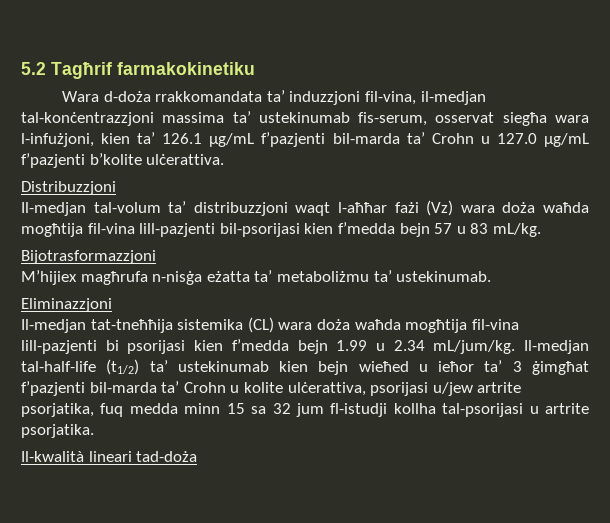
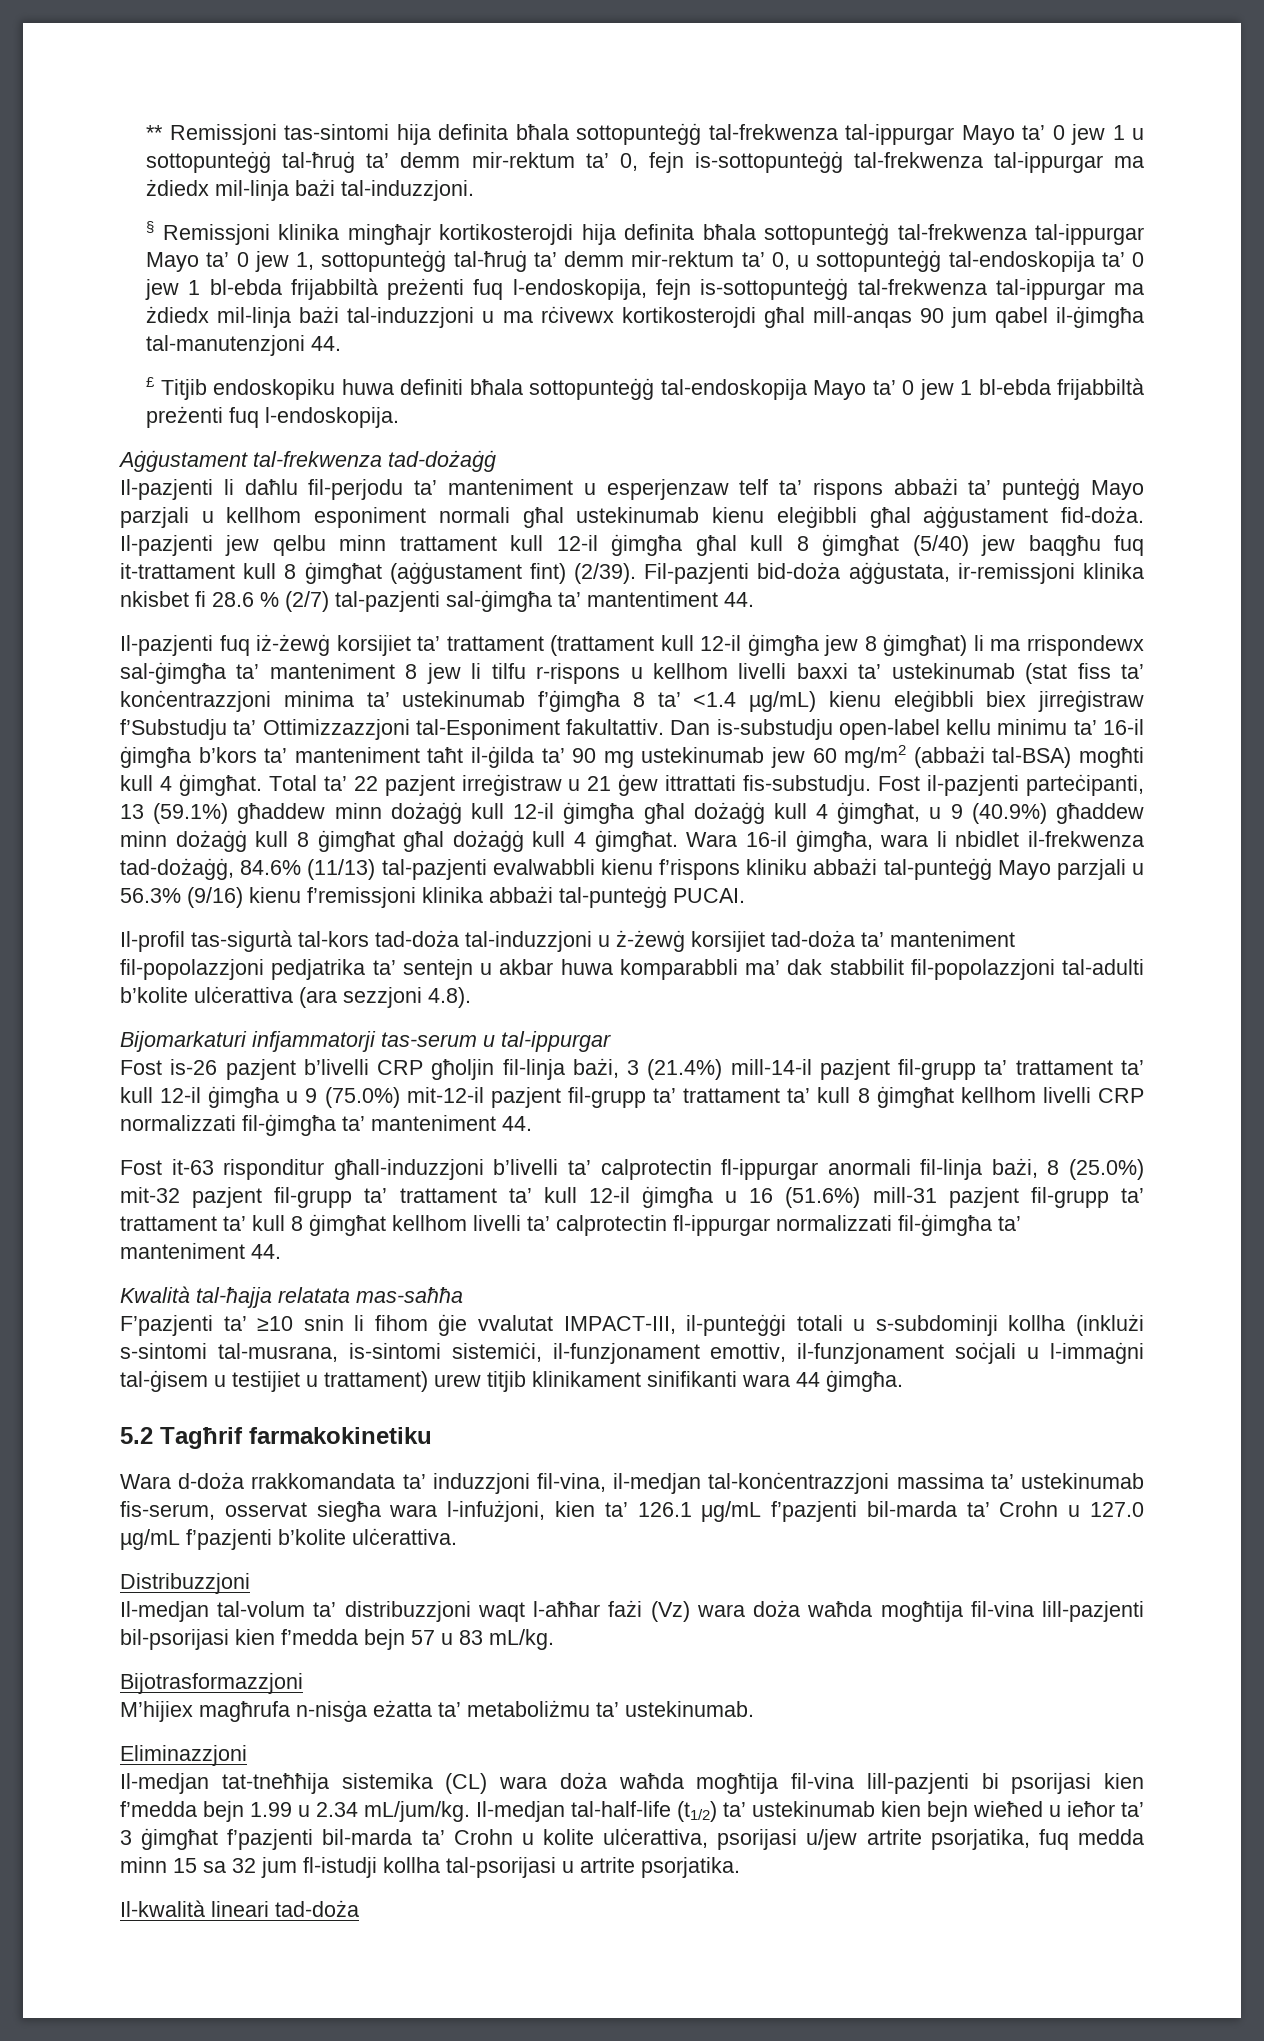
+ ** Remissjoni tas-sintomi hija definita bħala sottopunteġġ tal-frekwenza tal-ippurgar Mayo ta’ 0 jew 1 u sottopunteġġ tal-ħruġ ta’ demm mir-rektum ta’ 0, fejn is-sottopunteġġ tal-frekwenza tal-ippurgar ma żdiedx mil-linja bażi tal-induzzjoni.
+ § Remissjoni klinika mingħajr kortikosterojdi hija definita bħala sottopunteġġ tal-frekwenza tal-ippurgar Mayo ta’ 0 jew 1, sottopunteġġ tal-ħruġ ta’ demm mir-rektum ta’ 0, u sottopunteġġ tal-endoskopija ta’ 0 jew 1 bl-ebda frijabbiltà preżenti fuq l-endoskopija, fejn is-sottopunteġġ tal-frekwenza tal-ippurgar ma żdiedx mil-linja bażi tal-induzzjoni u ma rċivewx kortikosterojdi għal mill-anqas 90 jum qabel il-ġimgħa tal-manutenzjoni 44.
+ £ Titjib endoskopiku huwa definiti bħala sottopunteġġ tal-endoskopija Mayo ta’ 0 jew 1 bl-ebda frijabbiltà preżenti fuq l-endoskopija.
+ Aġġustament tal-frekwenza tad-dożaġġ
+ Il-pazjenti li daħlu fil-perjodu ta’ manteniment u esperjenzaw telf ta’ rispons abbażi ta’ punteġġ Mayo parzjali u kellhom esponiment normali għal ustekinumab kienu eleġibbli għal aġġustament fid-doża. Il-pazjenti jew qelbu minn trattament kull 12-il ġimgħa għal kull 8 ġimgħat (5/40) jew baqgħu fuq it-trattament kull 8 ġimgħat (aġġustament fint) (2/39). Fil-pazjenti bid-doża aġġustata, ir-remissjoni klinika nkisbet fi 28.6 % (2/7) tal-pazjenti sal-ġimgħa ta’ mantentiment 44.
+ Il-pazjenti fuq iż-żewġ korsijiet ta’ trattament (trattament kull 12-il ġimgħa jew 8 ġimgħat) li ma rrispondewx sal-ġimgħa ta’ manteniment 8 jew li tilfu r-rispons u kellhom livelli baxxi ta’ ustekinumab (stat fiss ta’ konċentrazzjoni minima ta’ ustekinumab f’ġimgħa 8 ta’ <1.4 µg/mL) kienu eleġibbli biex jirreġistraw f’Substudju ta’ Ottimizzazzjoni tal-Esponiment fakultattiv. Dan is-substudju open-label kellu minimu ta’ 16-il ġimgħa b’kors ta’ manteniment taħt il-ġilda ta’ 90 mg ustekinumab jew 60 mg/m2 (abbażi tal-BSA) mogħti kull 4 ġimgħat. Total ta’ 22 pazjent irreġistraw u 21 ġew ittrattati fis-substudju. Fost il-pazjenti parteċipanti, 13 (59.1%) għaddew minn dożaġġ kull 12-il ġimgħa għal dożaġġ kull 4 ġimgħat, u 9 (40.9%) għaddew minn dożaġġ kull 8 ġimgħat għal dożaġġ kull 4 ġimgħat. Wara 16-il ġimgħa, wara li nbidlet il-frekwenza tad-dożaġġ, 84.6% (11/13) tal-pazjenti evalwabbli kienu f’rispons kliniku abbażi tal-punteġġ Mayo parzjali u 56.3% (9/16) kienu f’remissjoni klinika abbażi tal-punteġġ PUCAI.
+ Il-profil tas-sigurtà tal-kors tad-doża tal-induzzjoni u ż-żewġ korsijiet tad-doża ta’ manteniment fil-popolazzjoni pedjatrika ta’ sentejn u akbar huwa komparabbli ma’ dak stabbilit fil-popolazzjoni tal-adulti b’kolite ulċerattiva (ara sezzjoni 4.8).
+ Bijomarkaturi infjammatorji tas-serum u tal-ippurgar
+ Fost is-26 pazjent b’livelli CRP għoljin fil-linja bażi, 3 (21.4%) mill-14-il pazjent fil-grupp ta’ trattament ta’ kull 12-il ġimgħa u 9 (75.0%) mit-12-il pazjent fil-grupp ta’ trattament ta’ kull 8 ġimgħat kellhom livelli CRP normalizzati fil-ġimgħa ta’ manteniment 44.
+ Fost it-63 risponditur għall-induzzjoni b’livelli ta’ calprotectin fl-ippurgar anormali fil-linja bażi, 8 (25.0%) mit-32 pazjent fil-grupp ta’ trattament ta’ kull 12-il ġimgħa u 16 (51.6%) mill-31 pazjent fil-grupp ta’ trattament ta’ kull 8 ġimgħat kellhom livelli ta’ calprotectin fl-ippurgar normalizzati fil-ġimgħa ta’ manteniment 44.
+ Kwalità tal-ħajja relatata mas-saħħa
+ F’pazjenti ta’ ≥10 snin li fihom ġie vvalutat IMPACT-III, il-punteġġi totali u s-subdominji kollha (inklużi s-sintomi tal-musrana, is-sintomi sistemiċi, il-funzjonament emottiv, il-funzjonament soċjali u l-immaġni tal-ġisem u testijiet u trattament) urew titjib klinikament sinifikanti wara 44 ġimgħa.

